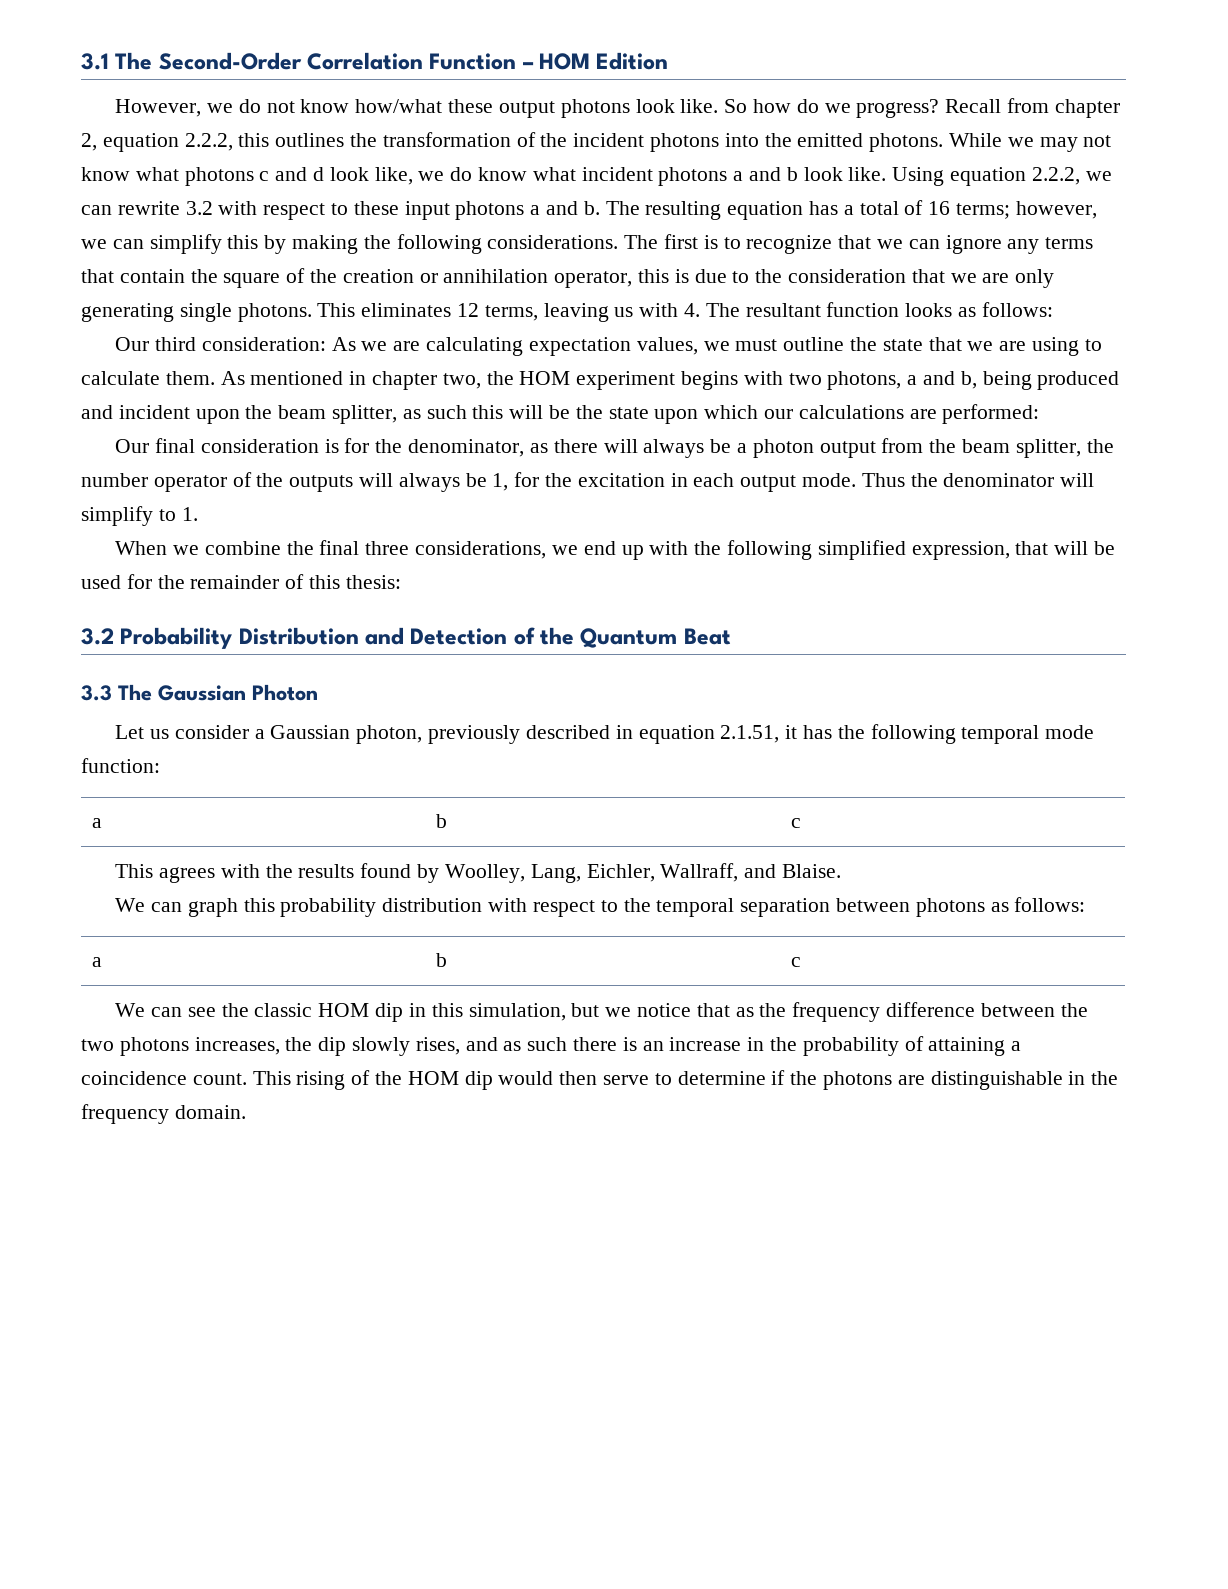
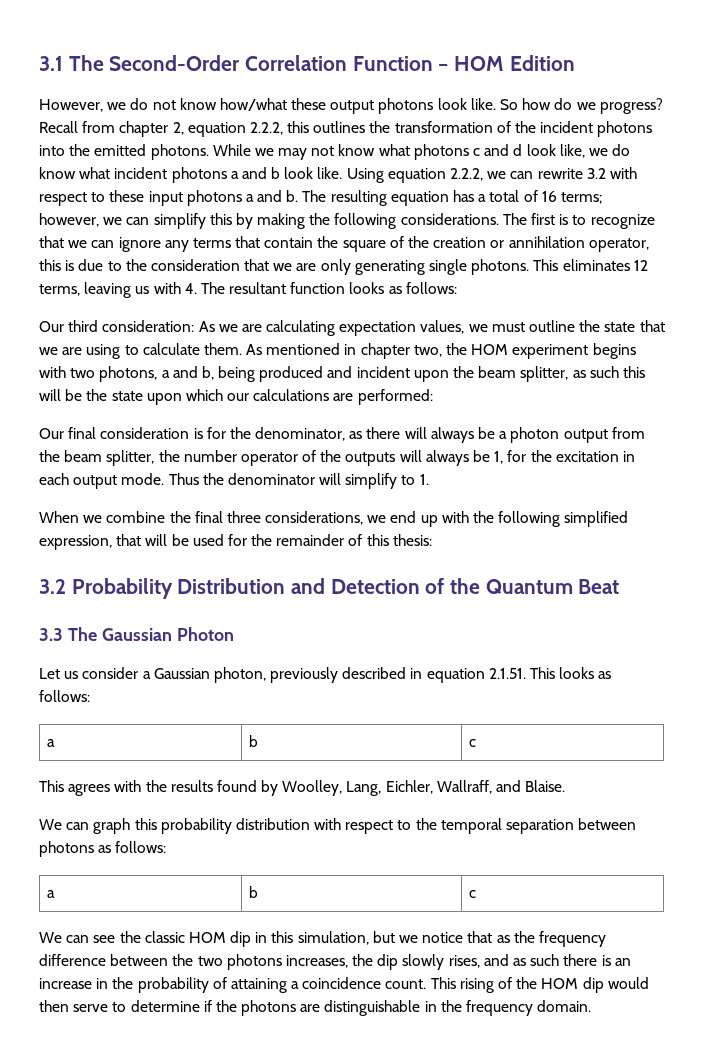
- Let us consider a Gaussian photon, previously described in equation 2.1.51, it has the following temporal mode function:
+ Let us consider a Gaussian photon, previously described in equation 2.1.51. This looks as follows:

